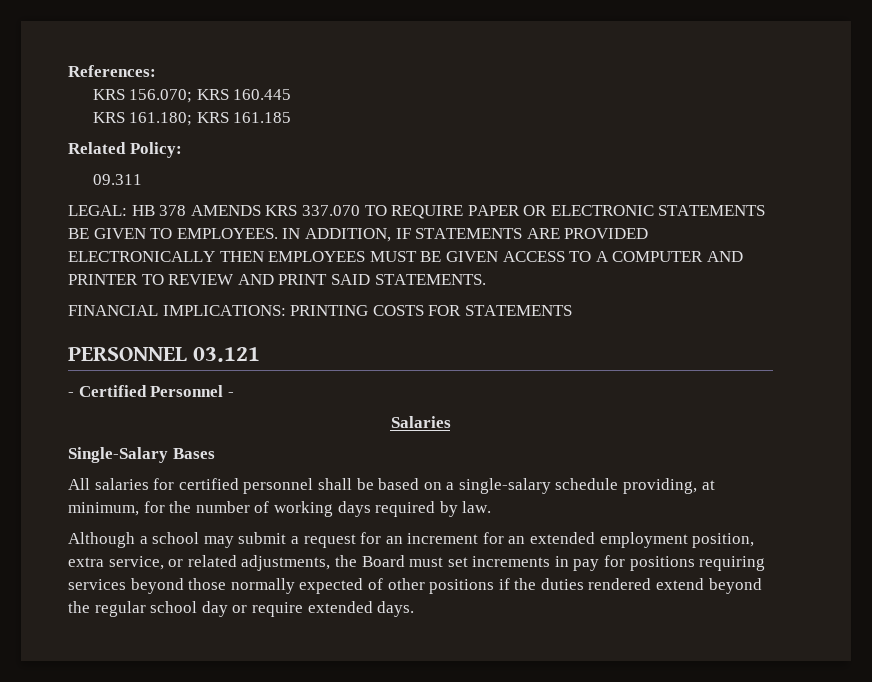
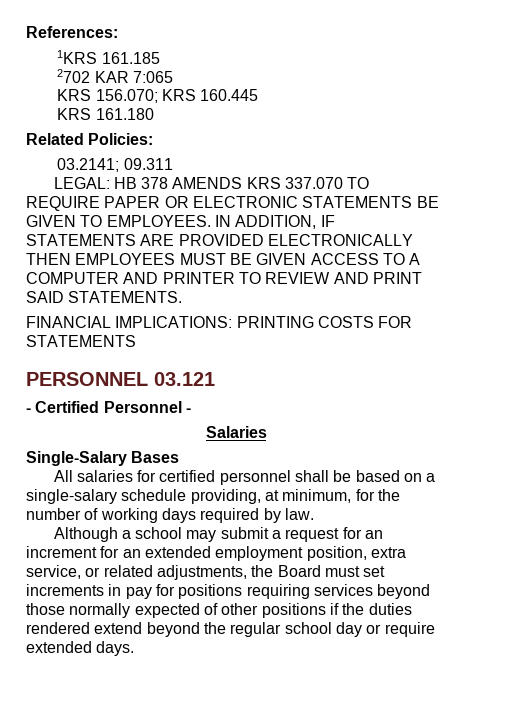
+ 1KRS 161.185
+ 2702 KAR 7:065
- KRS 161.180; KRS 161.185
+ KRS 161.180
- Related Policy:
- 09.311
+ Related Policies:
+ 03.2141; 09.311

